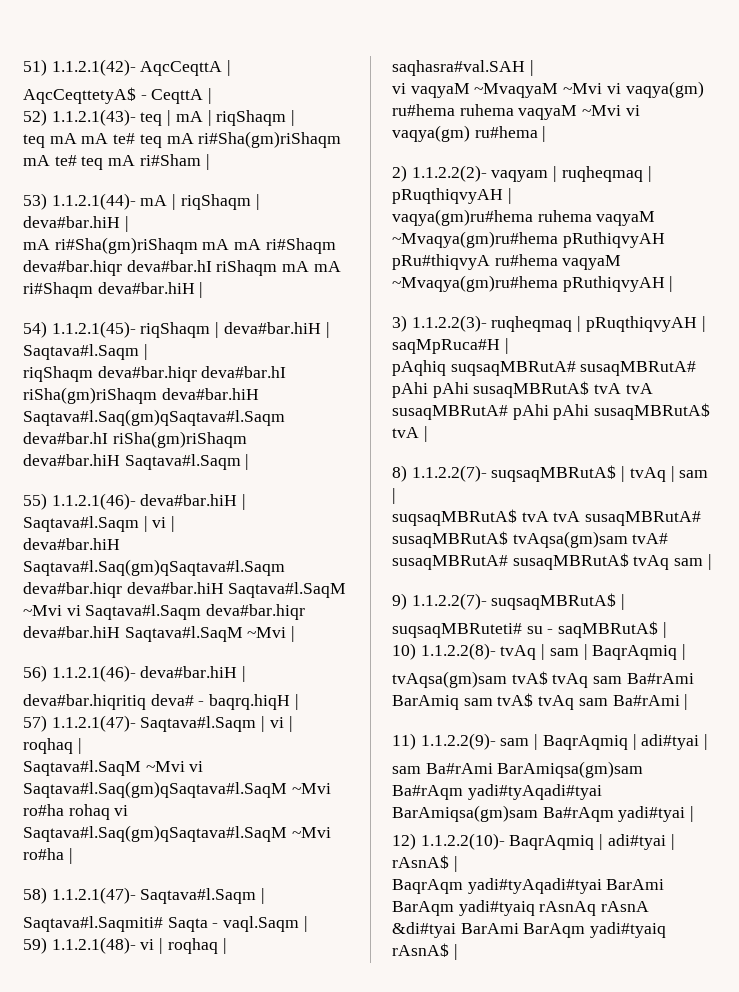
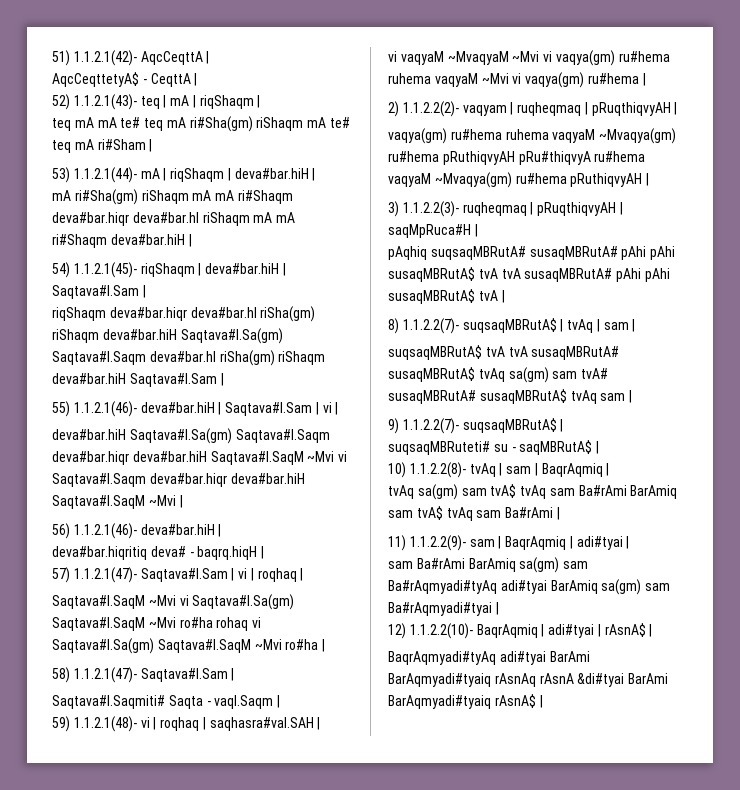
- teq mA mA te# teq mA ri#Sha(gm)riShaqm mA te# teq mA ri#Sham |
+ teq mA mA te# teq mA ri#Sha(gm) riShaqm mA te# teq mA ri#Sham |
- mA ri#Sha(gm)riShaqm mA mA ri#Shaqm deva#bar.hiqr deva#bar.hI riShaqm mA mA ri#Shaqm deva#bar.hiH |
+ mA ri#Sha(gm) riShaqm mA mA ri#Shaqm deva#bar.hiqr deva#bar.hI riShaqm mA mA ri#Shaqm deva#bar.hiH |
- 54) 1.1.2.1(45)- riqShaqm | deva#bar.hiH | Saqtava#l.Saqm |
+ 54) 1.1.2.1(45)- riqShaqm | deva#bar.hiH | Saqtava#l.Sam |
- riqShaqm deva#bar.hiqr deva#bar.hI riSha(gm)riShaqm deva#bar.hiH Saqtava#l.Saq(gm)qSaqtava#l.Saqm deva#bar.hI riSha(gm)riShaqm deva#bar.hiH Saqtava#l.Saqm |
+ riqShaqm deva#bar.hiqr deva#bar.hI riSha(gm) riShaqm deva#bar.hiH Saqtava#l.Sa(gm) Saqtava#l.Saqm deva#bar.hI riSha(gm) riShaqm deva#bar.hiH Saqtava#l.Sam |
- 55) 1.1.2.1(46)- deva#bar.hiH | Saqtava#l.Saqm | vi |
+ 55) 1.1.2.1(46)- deva#bar.hiH | Saqtava#l.Sam | vi |
- deva#bar.hiH Saqtava#l.Saq(gm)qSaqtava#l.Saqm deva#bar.hiqr deva#bar.hiH Saqtava#l.SaqM ~Mvi vi Saqtava#l.Saqm deva#bar.hiqr deva#bar.hiH Saqtava#l.SaqM ~Mvi |
+ deva#bar.hiH Saqtava#l.Sa(gm) Saqtava#l.Saqm deva#bar.hiqr deva#bar.hiH Saqtava#l.SaqM ~Mvi vi Saqtava#l.Saqm deva#bar.hiqr deva#bar.hiH Saqtava#l.SaqM ~Mvi |
- 57) 1.1.2.1(47)- Saqtava#l.Saqm | vi | roqhaq |
+ 57) 1.1.2.1(47)- Saqtava#l.Sam | vi | roqhaq |
- Saqtava#l.SaqM ~Mvi vi Saqtava#l.Saq(gm)qSaqtava#l.SaqM ~Mvi ro#ha rohaq vi Saqtava#l.Saq(gm)qSaqtava#l.SaqM ~Mvi ro#ha |
+ Saqtava#l.SaqM ~Mvi vi Saqtava#l.Sa(gm) Saqtava#l.SaqM ~Mvi ro#ha rohaq vi Saqtava#l.Sa(gm) Saqtava#l.SaqM ~Mvi ro#ha |
- 58) 1.1.2.1(47)- Saqtava#l.Saqm |
+ 58) 1.1.2.1(47)- Saqtava#l.Sam |
- vaqya(gm)ru#hema ruhema vaqyaM ~Mvaqya(gm)ru#hema pRuthiqvyAH pRu#thiqvyA ru#hema vaqyaM ~Mvaqya(gm)ru#hema pRuthiqvyAH |
+ vaqya(gm) ru#hema ruhema vaqyaM ~Mvaqya(gm) ru#hema pRuthiqvyAH pRu#thiqvyA ru#hema vaqyaM ~Mvaqya(gm) ru#hema pRuthiqvyAH |
- suqsaqMBRutA$ tvA tvA susaqMBRutA# susaqMBRutA$ tvAqsa(gm)sam tvA# susaqMBRutA# susaqMBRutA$ tvAq sam |
+ suqsaqMBRutA$ tvA tvA susaqMBRutA# susaqMBRutA$ tvAq sa(gm) sam tvA# susaqMBRutA# susaqMBRutA$ tvAq sam |
- tvAqsa(gm)sam tvA$ tvAq sam Ba#rAmi BarAmiq sam tvA$ tvAq sam Ba#rAmi |
+ tvAq sa(gm) sam tvA$ tvAq sam Ba#rAmi BarAmiq sam tvA$ tvAq sam Ba#rAmi |
- sam Ba#rAmi BarAmiqsa(gm)sam Ba#rAqm yadi#tyAqadi#tyai BarAmiqsa(gm)sam Ba#rAqm yadi#tyai |
+ sam Ba#rAmi BarAmiq sa(gm) sam Ba#rAqmyadi#tyAq adi#tyai BarAmiq sa(gm) sam Ba#rAqmyadi#tyai |
- BaqrAqm yadi#tyAqadi#tyai BarAmi BarAqm yadi#tyaiq rAsnAq rAsnA &di#tyai BarAmi BarAqm yadi#tyaiq rAsnA$ |
+ BaqrAqmyadi#tyAq adi#tyai BarAmi BarAqmyadi#tyaiq rAsnAq rAsnA &di#tyai BarAmi BarAqmyadi#tyaiq rAsnA$ |

